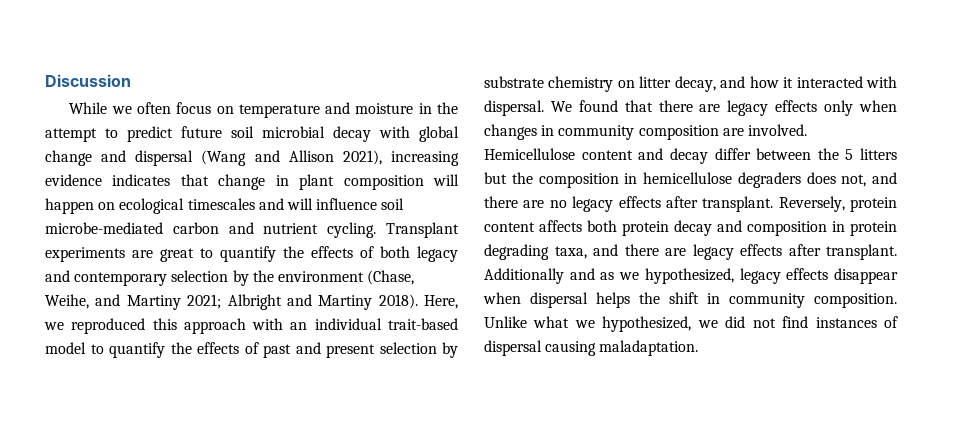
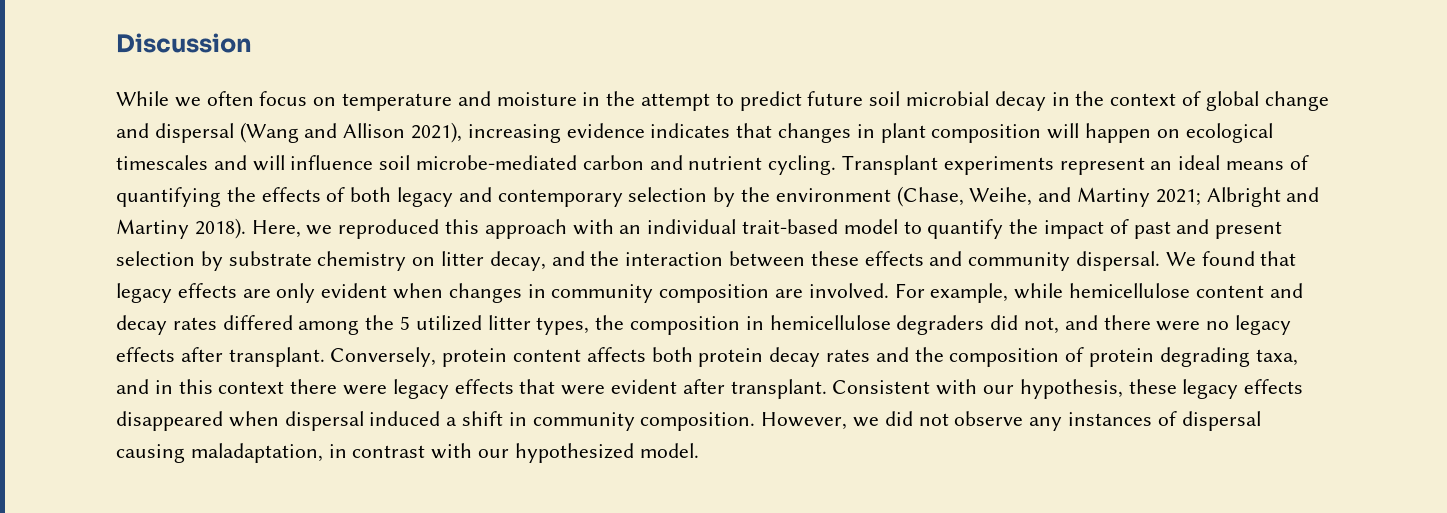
- While we often focus on temperature and moisture in the attempt to predict future soil microbial decay with global change and dispersal (Wang and Allison 2021), increasing evidence indicates that change in plant composition will happen on ecological timescales and will influence soil microbe-mediated carbon and nutrient cycling.
+ While we often focus on temperature and moisture in the attempt to predict future soil microbial decay in the context of global change and dispersal (Wang and Allison 2021), increasing evidence indicates that changes in plant composition will happen on ecological timescales and will influence soil microbe-mediated carbon and nutrient cycling.
- Transplant experiments are great to quantify the effects of both legacy and contemporary selection by the environment (Chase, Weihe, and Martiny 2021; Albright and Martiny 2018).
+ Transplant experiments represent an ideal means of quantifying the effects of both legacy and contemporary selection by the environment (Chase, Weihe, and Martiny 2021; Albright and Martiny 2018).
- Here, we reproduced this approach with an individual trait-based model to quantify the effects of past and present selection by substrate chemistry on litter decay, and how it interacted with dispersal. We found that there are legacy effects only when changes in community composition are involved.
+ Here, we reproduced this approach with an individual trait-based model to quantify the impact of past and present selection by substrate chemistry on litter decay, and the interaction between these effects and community dispersal. We found that legacy effects are only evident when changes in community composition are involved.
- Hemicellulose content and decay differ between the 5 litters but the composition in hemicellulose degraders does not, and there are no legacy effects after transplant.
+ For example, while hemicellulose content and decay rates differed among the 5 utilized litter types, the composition in hemicellulose degraders did not, and there were no legacy effects after transplant.
- Reversely, protein content affects both protein decay and composition in protein degrading taxa, and there are legacy effects after transplant. Additionally and as we hypothesized, legacy effects disappear when dispersal helps the shift in community composition.
+ Conversely, protein content affects both protein decay rates and the composition of protein degrading taxa, and in this context there were legacy effects that were evident after transplant. Consistent with our hypothesis, these legacy effects disappeared when dispersal induced a shift in community composition.
- Unlike what we hypothesized, we did not find instances of dispersal causing maladaptation.
+ However, we did not observe any instances of dispersal causing maladaptation, in contrast with our hypothesized model.

